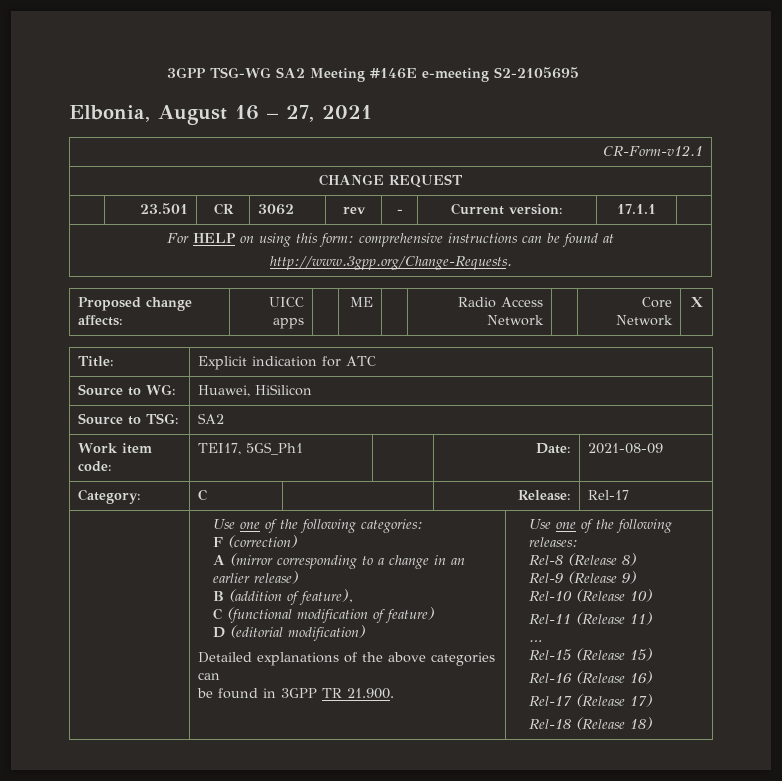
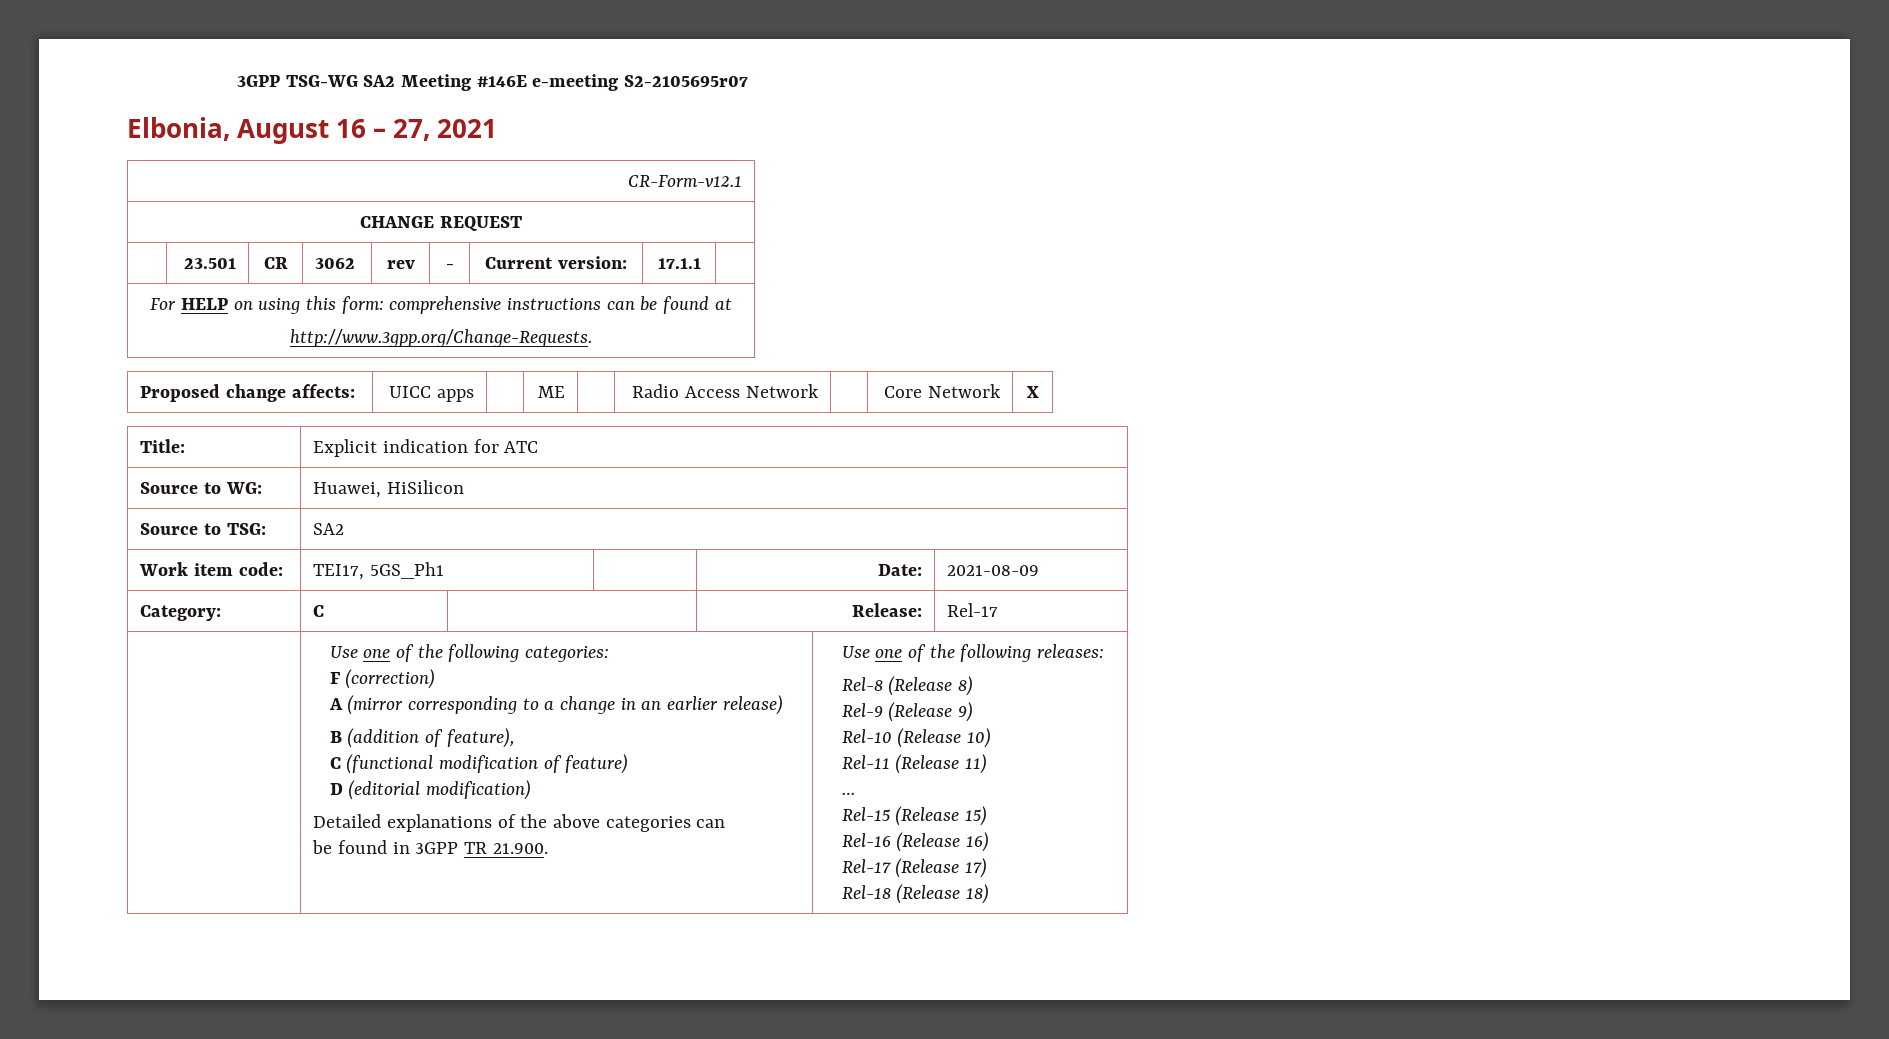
- 3GPP TSG-WG SA2 Meeting #146E e-meeting S2-2105695
+ 3GPP TSG-WG SA2 Meeting #146E e-meeting S2-2105695r07

